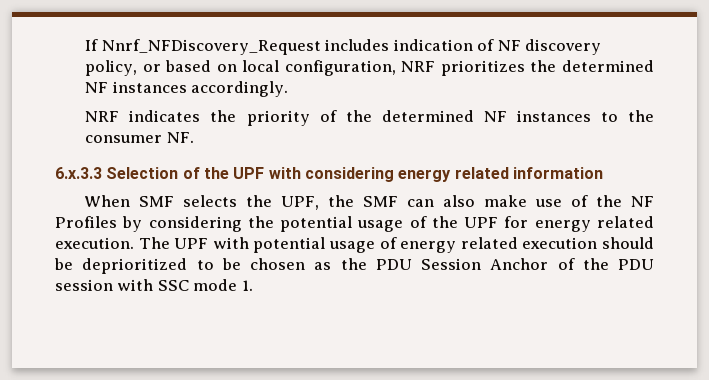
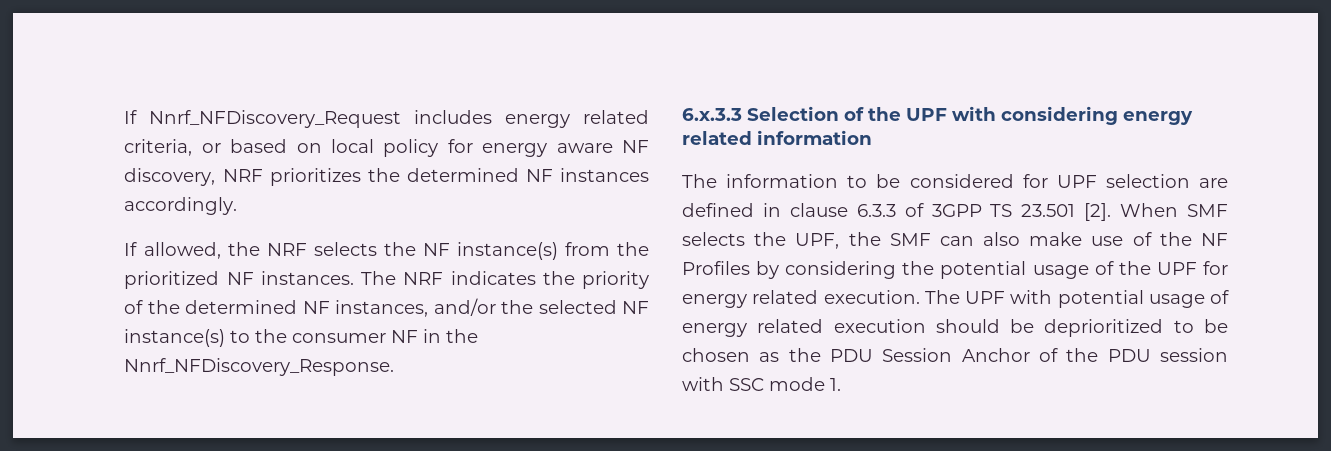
- If Nnrf_NFDiscovery_Request includes indication of NF discovery policy, or based on local configuration, NRF prioritizes the determined NF instances accordingly.
+ If Nnrf_NFDiscovery_Request includes energy related criteria, or based on local policy for energy aware NF discovery, NRF prioritizes the determined NF instances accordingly.
- NRF indicates the priority of the determined NF instances to the consumer NF.
+ If allowed, the NRF selects the NF instance(s) from the prioritized NF instances. The NRF indicates the priority of the determined NF instances, and/or the selected NF instance(s) to the consumer NF in the Nnrf_NFDiscovery_Response.
+ The information to be considered for UPF selection are defined in clause 6.3.3 of 3GPP TS 23.501 [2].

